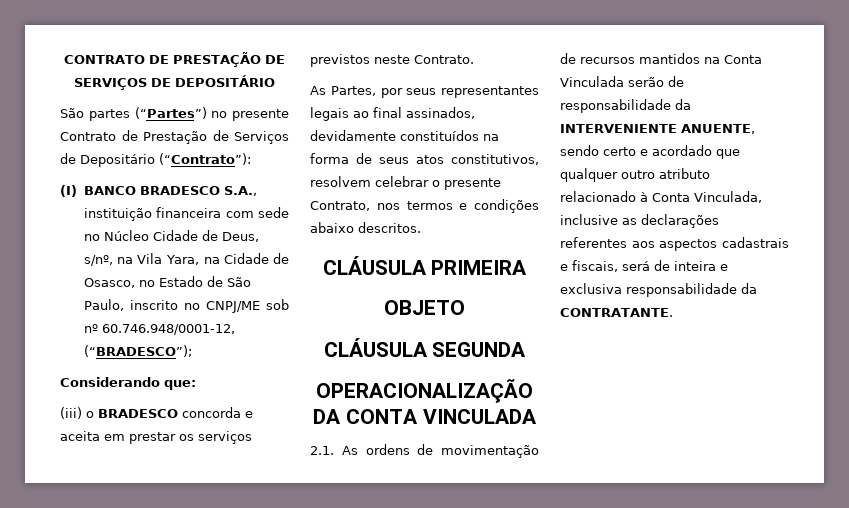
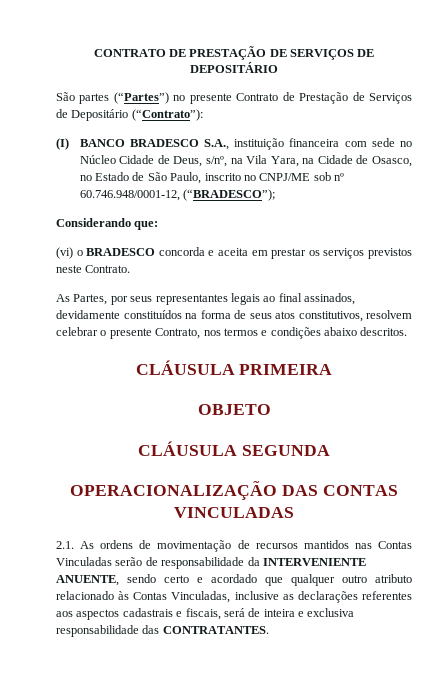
- (iii) o BRADESCO concorda e aceita em prestar os serviços previstos neste Contrato.
+ (vi) o BRADESCO concorda e aceita em prestar os serviços previstos neste Contrato.
- OPERACIONALIZAÇÃO DA CONTA VINCULADA
+ OPERACIONALIZAÇÃO DAS CONTAS VINCULADAS
- 2.1. As ordens de movimentação de recursos mantidos na Conta Vinculada serão de responsabilidade da INTERVENIENTE ANUENTE, sendo certo e acordado que qualquer outro atributo relacionado à Conta Vinculada, inclusive as declarações referentes aos aspectos cadastrais e fiscais, será de inteira e exclusiva responsabilidade da CONTRATANTE.
+ 2.1. As ordens de movimentação de recursos mantidos nas Contas Vinculadas serão de responsabilidade da INTERVENIENTE ANUENTE, sendo certo e acordado que qualquer outro atributo relacionado às Contas Vinculadas, inclusive as declarações referentes aos aspectos cadastrais e fiscais, será de inteira e exclusiva responsabilidade das CONTRATANTES.

